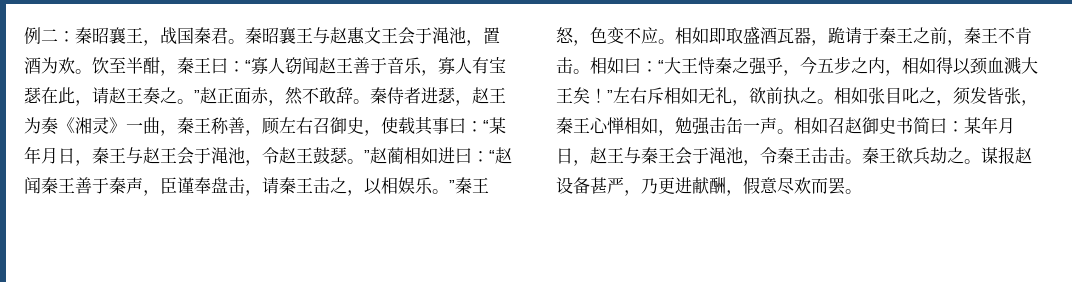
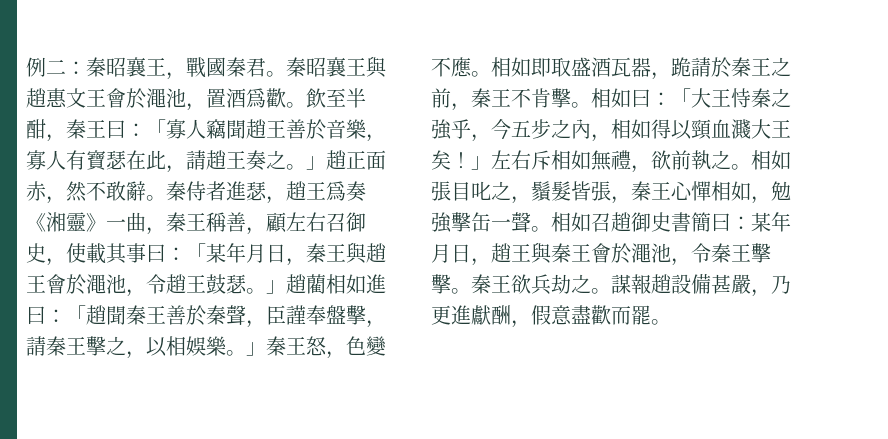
- 例二：秦昭襄王，战国秦君。
+ 例二：秦昭襄王，戰國秦君。
- 秦昭襄王与赵惠文王会于渑池，置酒为欢。饮至半酣，秦王曰：“寡人窃闻赵王善于音乐，寡人有宝瑟在此，请赵王奏之。”赵正面赤，然不敢辞。
+ 秦昭襄王與趙惠文王會於澠池，置酒爲歡。飲至半酣，秦王曰：「寡人竊聞趙王善於音樂，寡人有寶瑟在此，請趙王奏之。」趙正面赤，然不敢辭。
- 秦侍者进瑟，赵王为奏《湘灵》一曲，秦王称善，顾左右召御史，使载其事曰：“某年月日，秦王与赵王会于渑池，令赵王鼓瑟。”赵蔺相如进曰：“赵闻秦王善于秦声，臣谨奉盘击，请秦王击之，以相娱乐。”秦王怒，色变不应。
+ 秦侍者進瑟，趙王爲奏《湘靈》一曲，秦王稱善，顧左右召御史，使載其事曰：「某年月日，秦王與趙王會於澠池，令趙王鼓瑟。」趙藺相如進曰：「趙聞秦王善於秦聲，臣謹奉盤擊，請秦王擊之，以相娛樂。」秦王怒，色變不應。
- 相如即取盛酒瓦器，跪请于秦王之前，秦王不肯击。
+ 相如即取盛酒瓦器，跪請於秦王之前，秦王不肯擊。
- 相如曰：“大王恃秦之强乎，今五步之内，相如得以颈血溅大王矣！”左右斥相如无礼，欲前执之。
+ 相如曰：「大王恃秦之強乎，今五步之內，相如得以頸血濺大王矣！」左右斥相如無禮，欲前執之。
- 相如张目叱之，须发皆张，秦王心惮相如，勉强击缶一声。相如召赵御史书简曰：某年月日，赵王与秦王会于渑池，令秦王击击。
+ 相如張目叱之，鬚髮皆張，秦王心憚相如，勉強擊缶一聲。相如召趙御史書簡曰：某年月日，趙王與秦王會於澠池，令秦王擊擊。
- 谋报赵设备甚严，乃更进献酬，假意尽欢而罢。
+ 謀報趙設備甚嚴，乃更進獻酬，假意盡歡而罷。

